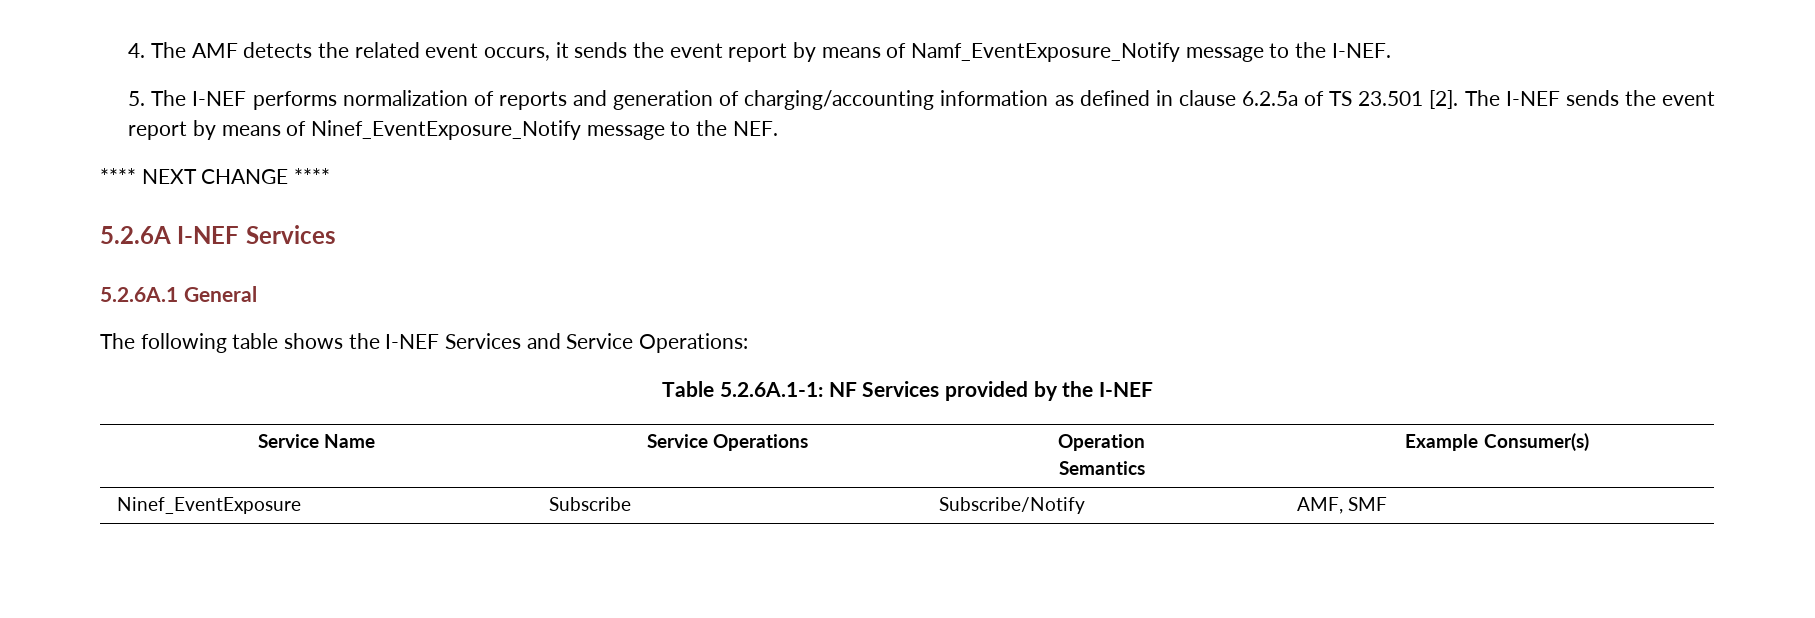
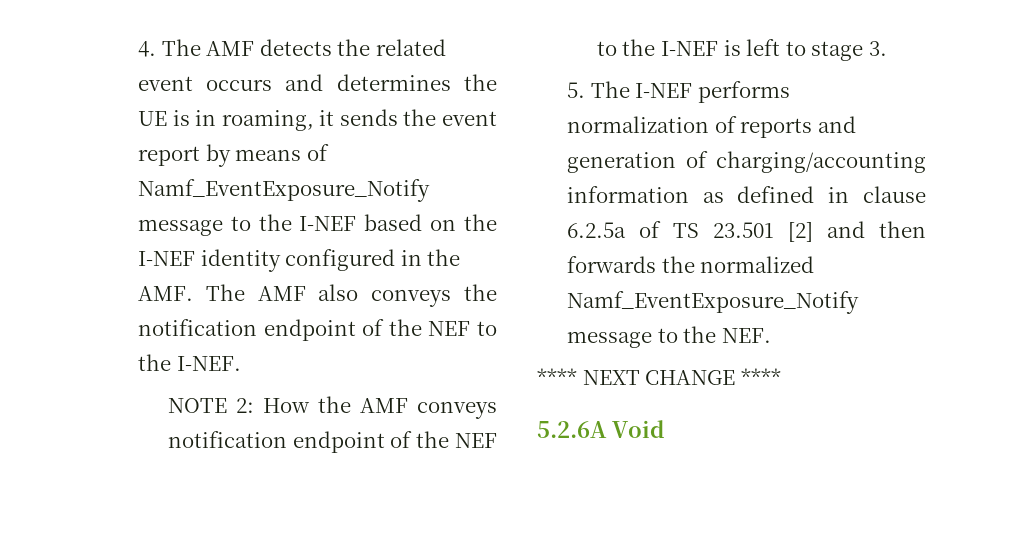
- 4. The AMF detects the related event occurs, it sends the event report by means of Namf_EventExposure_Notify message to the I-NEF.
+ 4. The AMF detects the related event occurs and determines the UE is in roaming, it sends the event report by means of Namf_EventExposure_Notify message to the I-NEF based on the I-NEF identity configured in the AMF. The AMF also conveys the notification endpoint of the NEF to the I-NEF.
+ NOTE 2: How the AMF conveys notification endpoint of the NEF to the I-NEF is left to stage 3.
- 5. The I-NEF performs normalization of reports and generation of charging/accounting information as defined in clause 6.2.5a of TS 23.501 [2]. The I-NEF sends the event report by means of Ninef_EventExposure_Notify message to the NEF.
+ 5. The I-NEF performs normalization of reports and generation of charging/accounting information as defined in clause 6.2.5a of TS 23.501 [2] and then forwards the normalized Namf_EventExposure_Notify message to the NEF.
- 5.2.6A I-NEF Services
- 5.2.6A.1 General
- The following table shows the I-NEF Services and Service Operations:
- Table 5.2.6A.1-1: NF Services provided by the I-NEF
- Service Name | Service Operations | Operation
- Semantics | Example Consumer(s)
- Ninef_EventExposure | Subscribe | Subscribe/Notify | AMF, SMF
+ 5.2.6A Void

